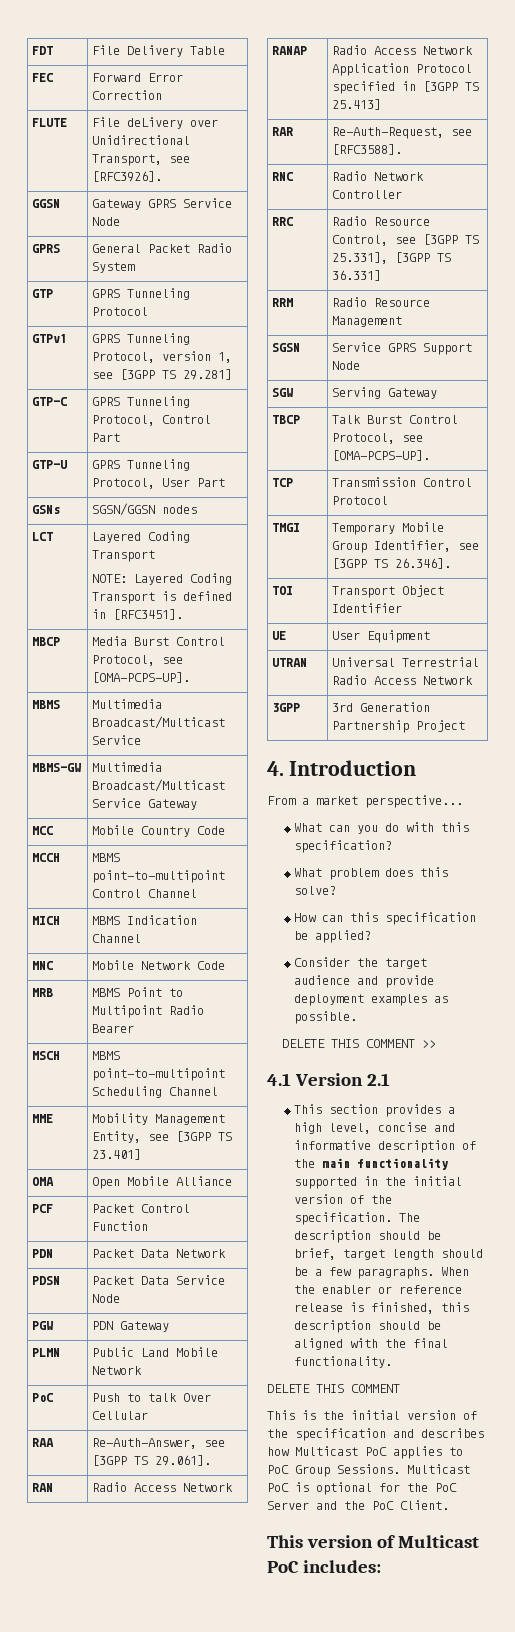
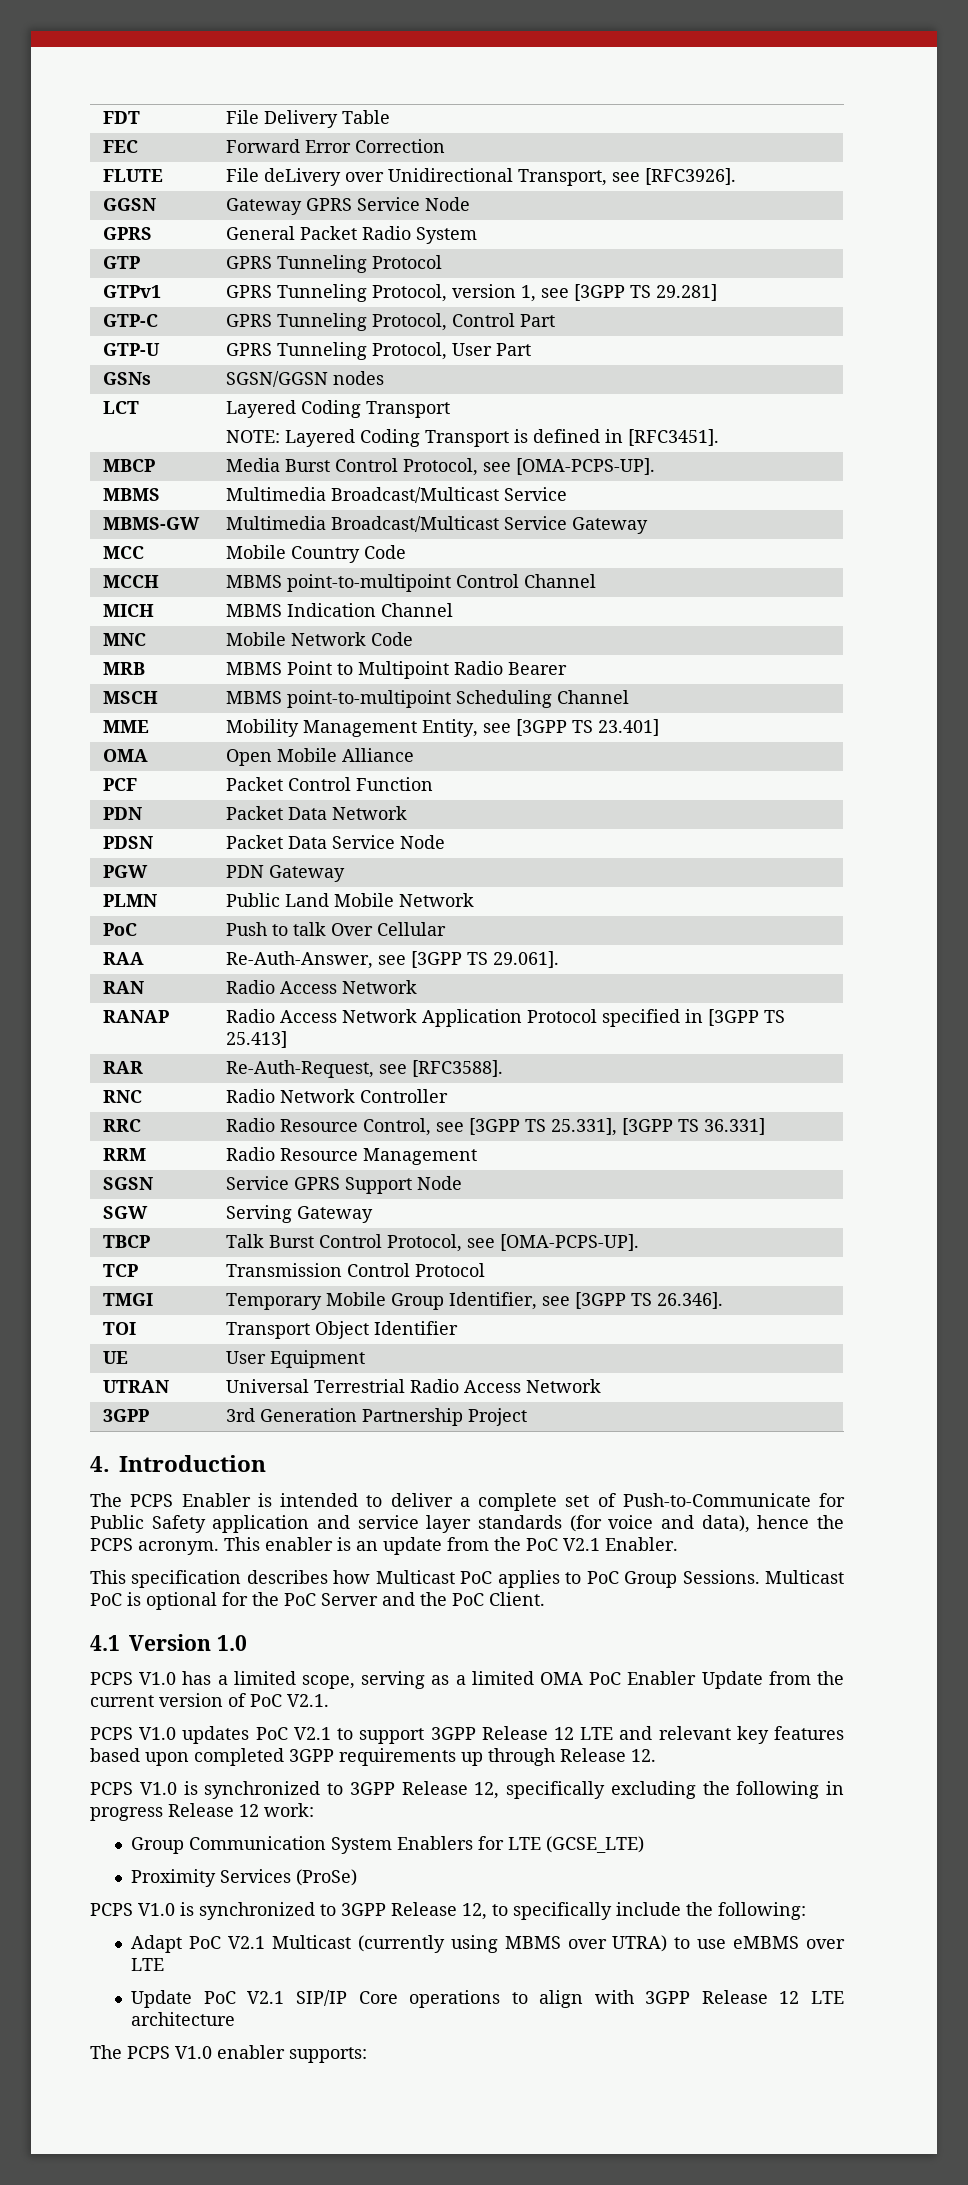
- From a market perspective...
- What can you do with this specification?
- What problem does this solve?
- How can this specification be applied?
- Consider the target audience and provide deployment examples as possible.
- DELETE THIS COMMENT >>
- 4.1 Version 2.1
- This section provides a high level, concise and informative description of the main functionality supported in the initial version of the specification. The description should be brief, target length should be a few paragraphs. When the enabler or reference release is finished, this description should be aligned with the final functionality.
- DELETE THIS COMMENT
- This is the initial version of the specification and describes how Multicast PoC applies to PoC Group Sessions.
+ The PCPS Enabler is intended to deliver a complete set of Push-to-Communicate for Public Safety application and service layer standards (for voice and data), hence the PCPS acronym. This enabler is an update from the PoC V2.1 Enabler.
+ This specification describes how Multicast PoC applies to PoC Group Sessions.
- This version of Multicast PoC includes:
+ 4.1 Version 1.0
+ PCPS V1.0 has a limited scope, serving as a limited OMA PoC Enabler Update from the current version of PoC V2.1.
+ PCPS V1.0 updates PoC V2.1 to support 3GPP Release 12 LTE and relevant key features based upon completed 3GPP requirements up through Release 12.
+ PCPS V1.0 is synchronized to 3GPP Release 12, specifically excluding the following in progress Release 12 work:
+ Group Communication System Enablers for LTE (GCSE_LTE)
+ Proximity Services (ProSe)
+ PCPS V1.0 is synchronized to 3GPP Release 12, to specifically include the following:
+ Adapt PoC V2.1 Multicast (currently using MBMS over UTRA) to use eMBMS over LTE
+ Update PoC V2.1 SIP/IP Core operations to align with 3GPP Release 12 LTE architecture
+ The PCPS V1.0 enabler supports:

